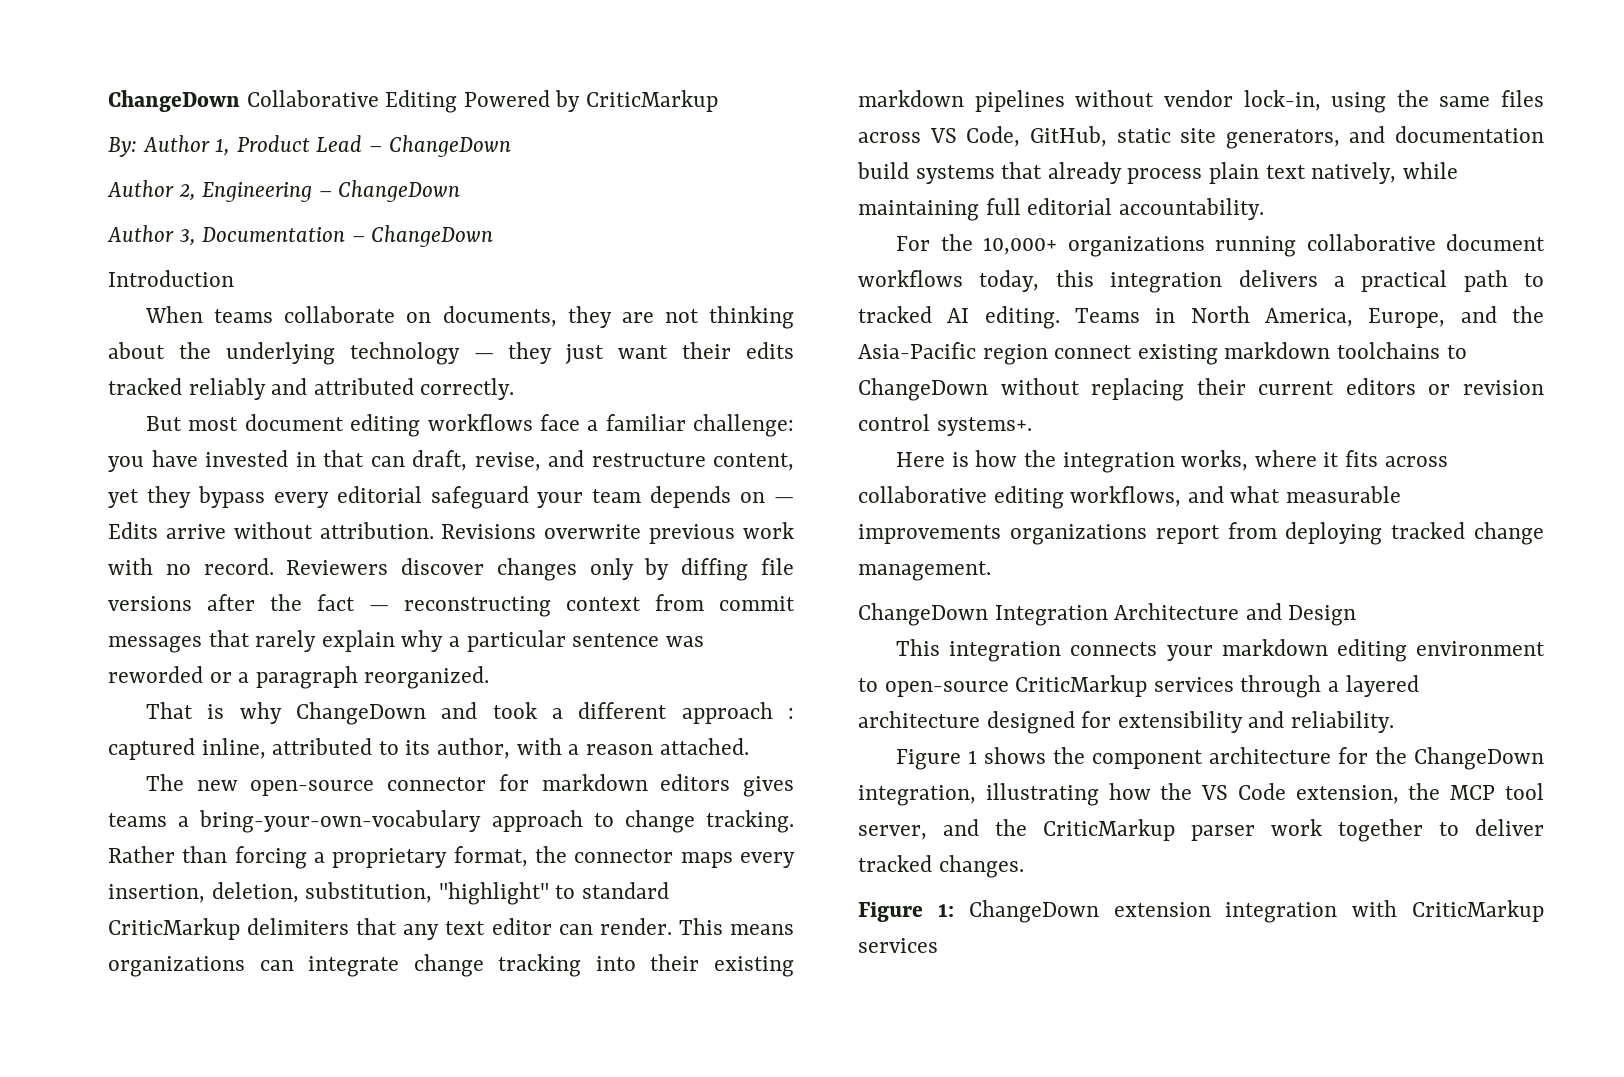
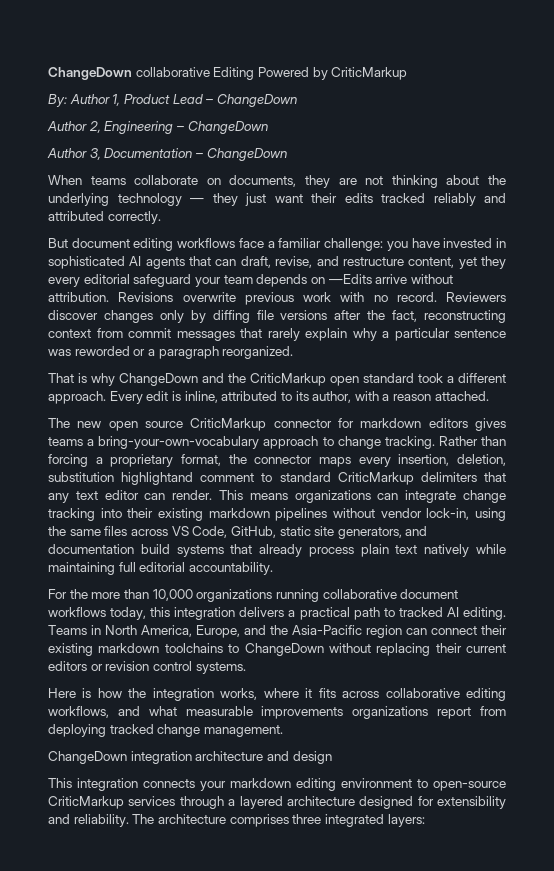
- ChangeDown Collaborative Editing Powered by CriticMarkup
+ ChangeDown collaborative Editing Powered by CriticMarkup
- Introduction
- But most document editing workflows face a familiar challenge: you have invested in that can draft, revise, and restructure content, yet they bypass every editorial safeguard your team depends on — Edits arrive without attribution.
+ But document editing workflows face a familiar challenge: you have invested in sophisticated AI agents that can draft, revise, and restructure content, yet they every editorial safeguard your team depends on —Edits arrive without attribution.
- Reviewers discover changes only by diffing file versions after the fact — reconstructing context from commit messages that rarely explain why a particular sentence was reworded or a paragraph reorganized.
+ Reviewers discover changes only by diffing file versions after the fact, reconstructing context from commit messages that rarely explain why a particular sentence was reworded or a paragraph reorganized.
- That is why ChangeDown and took a different approach : captured inline, attributed to its author, with a reason attached.
+ That is why ChangeDown and the CriticMarkup open standard took a different approach. Every edit is inline, attributed to its author, with a reason attached.
- The new open-source connector for markdown editors gives teams a bring-your-own-vocabulary approach to change tracking.
+ The new open source CriticMarkup connector for markdown editors gives teams a bring-your-own-vocabulary approach to change tracking.
- Rather than forcing a proprietary format, the connector maps every insertion, deletion, substitution, "highlight" to standard CriticMarkup delimiters that any text editor can render.
+ Rather than forcing a proprietary format, the connector maps every insertion, deletion, substitution highlightand comment to standard CriticMarkup delimiters that any text editor can render.
- This means organizations can integrate change tracking into their existing markdown pipelines without vendor lock-in, using the same files across VS Code, GitHub, static site generators, and documentation build systems that already process plain text natively, while maintaining full editorial accountability.
+ This means organizations can integrate change tracking into their existing markdown pipelines without vendor lock-in, using the same files across VS Code, GitHub, static site generators, and documentation build systems that already process plain text natively while maintaining full editorial accountability.
- For the 10,000+ organizations running collaborative document workflows today, this integration delivers a practical path to tracked AI editing.
+ For the more than 10,000 organizations running collaborative document workflows today, this integration delivers a practical path to tracked AI editing.
- Teams in North America, Europe, and the Asia-Pacific region connect existing markdown toolchains to ChangeDown without replacing their current editors or revision control systems+.
+ Teams in North America, Europe, and the Asia-Pacific region can connect their existing markdown toolchains to ChangeDown without replacing their current editors or revision control systems.
- ChangeDown Integration Architecture and Design
+ ChangeDown integration architecture and design
- This integration connects your markdown editing environment to open-source CriticMarkup services through a layered architecture designed for extensibility and reliability.
- Figure 1 shows the component architecture for the ChangeDown integration, illustrating how the VS Code extension, the MCP tool server, and the CriticMarkup parser work together to deliver tracked changes.
- Figure 1: ChangeDown extension integration with CriticMarkup services
+ This integration connects your markdown editing environment to open-source CriticMarkup services through a layered architecture designed for extensibility and reliability. The architecture comprises three integrated layers:

